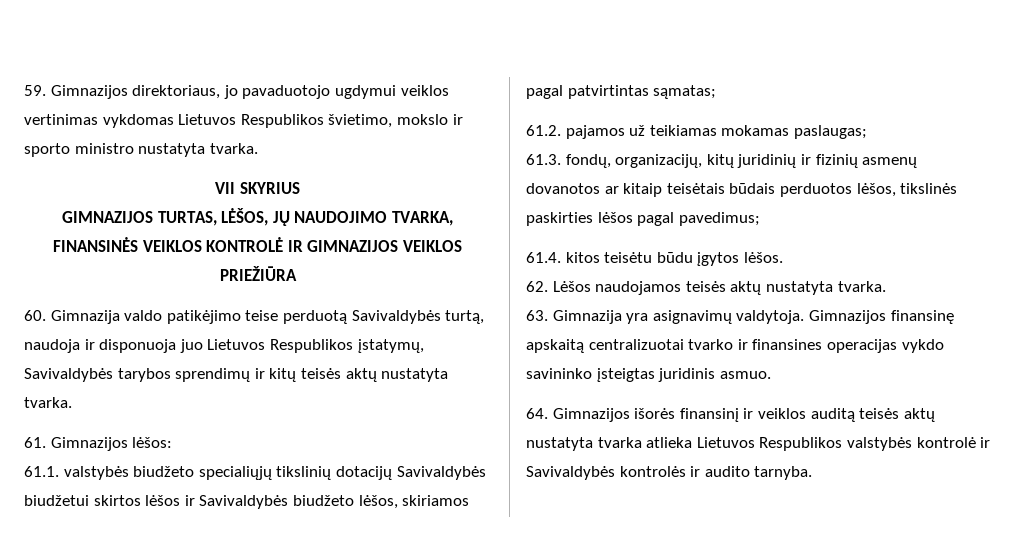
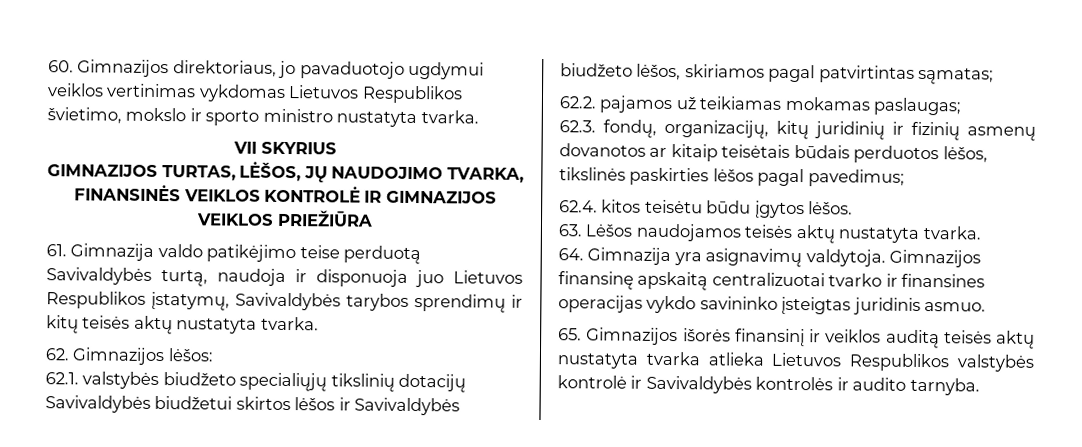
- 59. Gimnazijos direktoriaus, jo pavaduotojo ugdymui veiklos vertinimas vykdomas Lietuvos Respublikos švietimo, mokslo ir sporto ministro nustatyta tvarka.
+ 60. Gimnazijos direktoriaus, jo pavaduotojo ugdymui veiklos vertinimas vykdomas Lietuvos Respublikos švietimo, mokslo ir sporto ministro nustatyta tvarka.
- 60. Gimnazija valdo patikėjimo teise perduotą Savivaldybės turtą, naudoja ir disponuoja juo Lietuvos Respublikos įstatymų, Savivaldybės tarybos sprendimų ir kitų teisės aktų nustatyta tvarka.
+ 61. Gimnazija valdo patikėjimo teise perduotą Savivaldybės turtą, naudoja ir disponuoja juo Lietuvos Respublikos įstatymų, Savivaldybės tarybos sprendimų ir kitų teisės aktų nustatyta tvarka.
- 61. Gimnazijos lėšos:
+ 62. Gimnazijos lėšos:
- 61.1. valstybės biudžeto specialiųjų tikslinių dotacijų Savivaldybės biudžetui skirtos lėšos ir Savivaldybės biudžeto lėšos, skiriamos pagal patvirtintas sąmatas;
+ 62.1. valstybės biudžeto specialiųjų tikslinių dotacijų Savivaldybės biudžetui skirtos lėšos ir Savivaldybės biudžeto lėšos, skiriamos pagal patvirtintas sąmatas;
- 61.2. pajamos už teikiamas mokamas paslaugas;
+ 62.2. pajamos už teikiamas mokamas paslaugas;
- 61.3. fondų, organizacijų, kitų juridinių ir fizinių asmenų dovanotos ar kitaip teisėtais būdais perduotos lėšos, tikslinės paskirties lėšos pagal pavedimus;
+ 62.3. fondų, organizacijų, kitų juridinių ir fizinių asmenų dovanotos ar kitaip teisėtais būdais perduotos lėšos, tikslinės paskirties lėšos pagal pavedimus;
- 61.4. kitos teisėtu būdu įgytos lėšos.
+ 62.4. kitos teisėtu būdu įgytos lėšos.
- 62. Lėšos naudojamos teisės aktų nustatyta tvarka.
+ 63. Lėšos naudojamos teisės aktų nustatyta tvarka.
- 63. Gimnazija yra asignavimų valdytoja.
+ 64. Gimnazija yra asignavimų valdytoja.
- 64. Gimnazijos išorės finansinį ir veiklos auditą teisės aktų nustatyta tvarka atlieka Lietuvos Respublikos valstybės kontrolė ir Savivaldybės kontrolės ir audito tarnyba.
+ 65. Gimnazijos išorės finansinį ir veiklos auditą teisės aktų nustatyta tvarka atlieka Lietuvos Respublikos valstybės kontrolė ir Savivaldybės kontrolės ir audito tarnyba.

